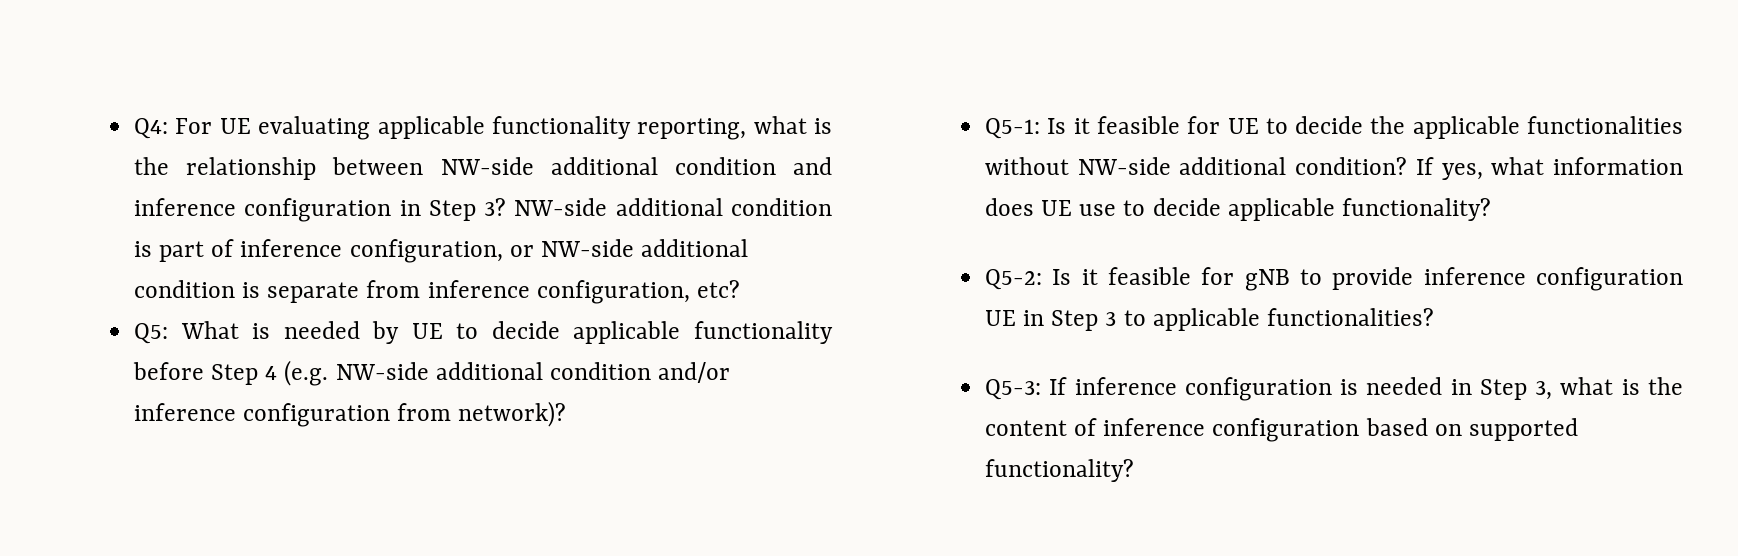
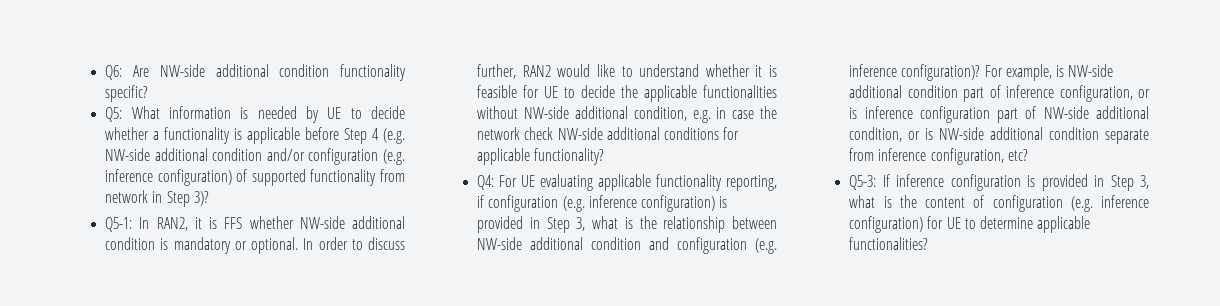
- Q4: For UE evaluating applicable functionality reporting, what is the relationship between NW-side additional condition and inference configuration in Step 3? NW-side additional condition is part of inference configuration, or NW-side additional condition is separate from inference configuration, etc?
+ Q6: Are NW-side additional condition functionality specific?
- Q5: What is needed by UE to decide applicable functionality before Step 4 (e.g. NW-side additional condition and/or inference configuration from network)?
- Q5-1: Is it feasible for UE to decide the applicable functionalities without NW-side additional condition? If yes, what information does UE use to decide applicable functionality?
- Q5-2: Is it feasible for gNB to provide inference configuration UE in Step 3 to applicable functionalities?
+ Q5: What information is needed by UE to decide whether a functionality is applicable before Step 4 (e.g. NW-side additional condition and/or configuration (e.g. inference configuration) of supported functionality from network in Step 3)?
+ Q5-1: In RAN2, it is FFS whether NW-side additional condition is mandatory or optional. In order to discuss further, RAN2 would like to understand whether it is feasible for UE to decide the applicable functionalities without NW-side additional condition, e.g. in case the network check NW-side additional conditions for applicable functionality?
+ Q4: For UE evaluating applicable functionality reporting, if configuration (e.g. inference configuration) is provided in Step 3, what is the relationship between NW-side additional condition and configuration (e.g. inference configuration)? For example, is NW-side additional condition part of inference configuration, or is inference configuration part of NW-side additional condition, or is NW-side additional condition separate from inference configuration, etc?
- Q5-3: If inference configuration is needed in Step 3, what is the content of inference configuration based on supported functionality?
+ Q5-3: If inference configuration is provided in Step 3, what is the content of configuration (e.g. inference configuration) for UE to determine applicable functionalities?

